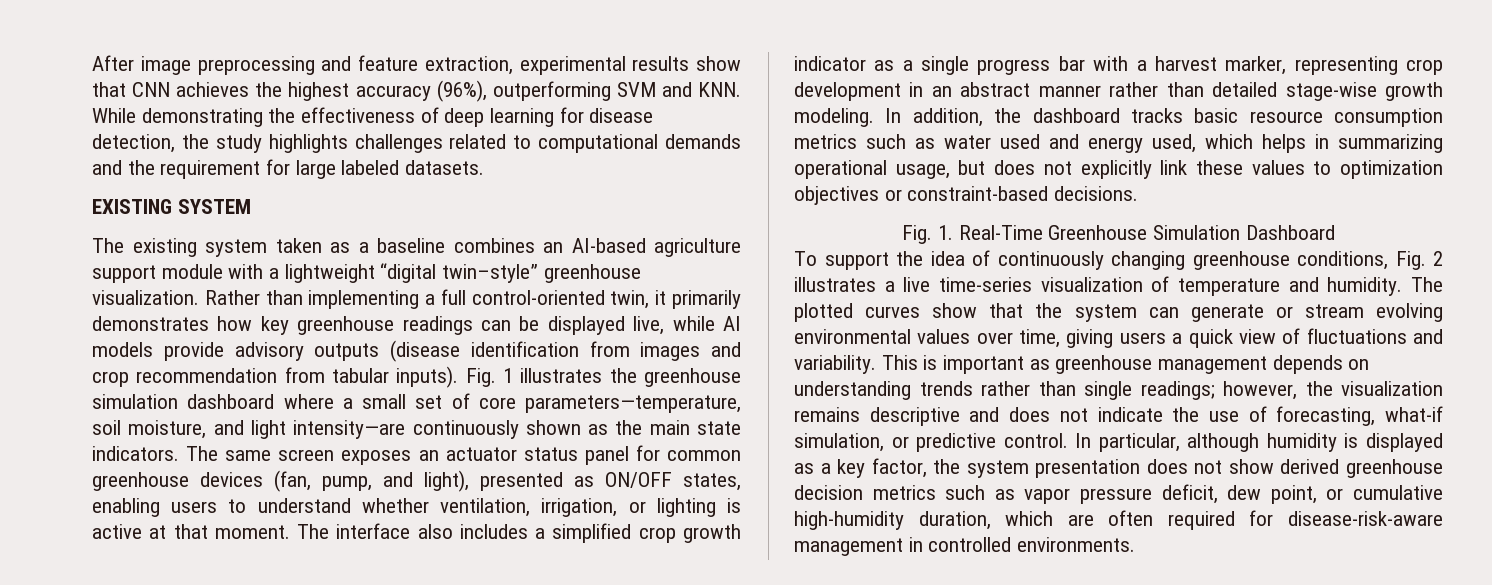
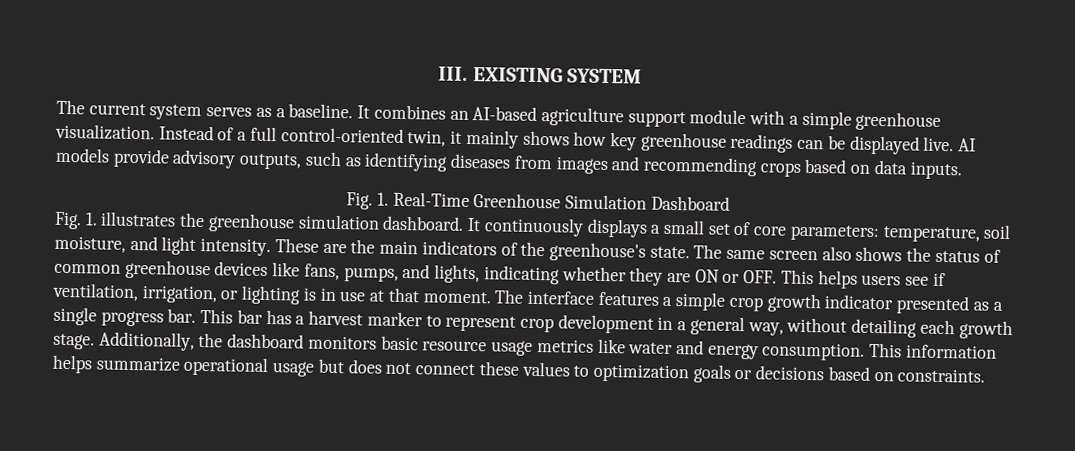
- After image preprocessing and feature extraction, experimental results show that CNN achieves the highest accuracy (96%), outperforming SVM and KNN. While demonstrating the effectiveness of deep learning for disease detection, the study highlights challenges related to computational demands and the requirement for large labeled datasets.
- EXISTING SYSTEM
- The existing system taken as a baseline combines an AI-based agriculture support module with a lightweight “digital twin–style” greenhouse visualization. Rather than implementing a full control-oriented twin, it primarily demonstrates how key greenhouse readings can be displayed live, while AI models provide advisory outputs (disease identification from images and crop recommendation from tabular inputs). Fig. 1 illustrates the greenhouse simulation dashboard where a small set of core parameters—temperature, soil moisture, and light intensity—are continuously shown as the main state indicators. The same screen exposes an actuator status panel for common greenhouse devices (fan, pump, and light), presented as ON/OFF states, enabling users to understand whether ventilation, irrigation, or lighting is active at that moment. The interface also includes a simplified crop growth indicator as a single progress bar with a harvest marker, representing crop development in an abstract manner rather than detailed stage-wise growth modeling. In addition, the dashboard tracks basic resource consumption metrics such as water used and energy used, which helps in summarizing operational usage, but does not explicitly link these values to optimization objectives or constraint-based decisions.
+ III. EXISTING SYSTEM
+ The current system serves as a baseline. It combines an AI-based agriculture support module with a simple greenhouse visualization. Instead of a full control-oriented twin, it mainly shows how key greenhouse readings can be displayed live. AI models provide advisory outputs, such as identifying diseases from images and recommending crops based on data inputs.
- To support the idea of continuously changing greenhouse conditions, Fig. 2 illustrates a live time-series visualization of temperature and humidity. The plotted curves show that the system can generate or stream evolving environmental values over time, giving users a quick view of fluctuations and variability. This is important as greenhouse management depends on understanding trends rather than single readings; however, the visualization remains descriptive and does not indicate the use of forecasting, what-if simulation, or predictive control. In particular, although humidity is displayed as a key factor, the system presentation does not show derived greenhouse decision metrics such as vapor pressure deficit, dew point, or cumulative high-humidity duration, which are often required for disease-risk-aware management in controlled environments.
+ Fig. 1. illustrates the greenhouse simulation dashboard. It continuously displays a small set of core parameters: temperature, soil moisture, and light intensity. These are the main indicators of the greenhouse's state. The same screen also shows the status of common greenhouse devices like fans, pumps, and lights, indicating whether they are ON or OFF. This helps users see if ventilation, irrigation, or lighting is in use at that moment. The interface features a simple crop growth indicator presented as a single progress bar. This bar has a harvest marker to represent crop development in a general way, without detailing each growth stage. Additionally, the dashboard monitors basic resource usage metrics like water and energy consumption. This information helps summarize operational usage but does not connect these values to optimization goals or decisions based on constraints.

